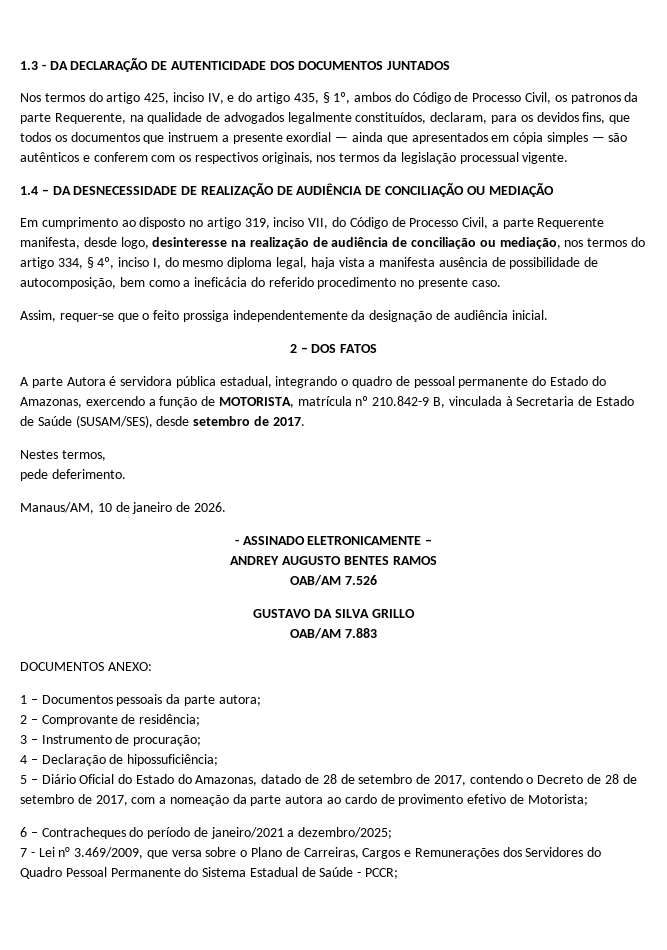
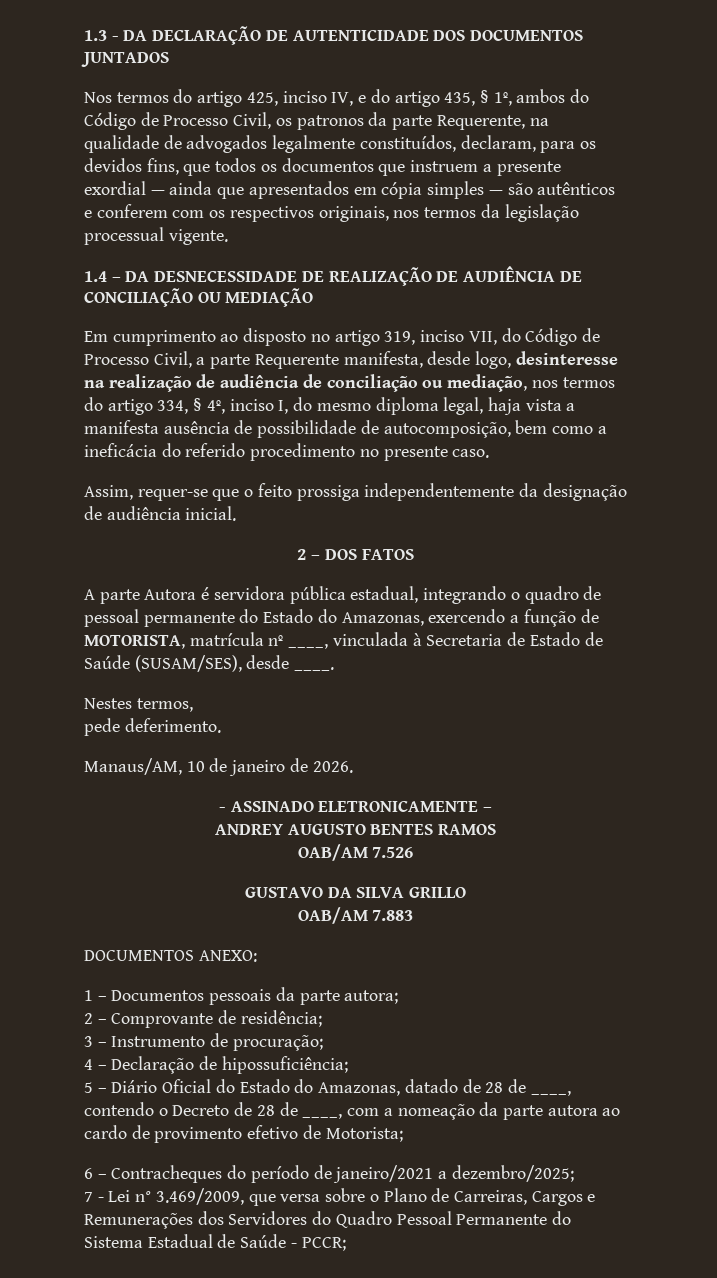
- A parte Autora é servidora pública estadual, integrando o quadro de pessoal permanente do Estado do Amazonas, exercendo a função de MOTORISTA, matrícula nº 210.842-9 B, vinculada à Secretaria de Estado de Saúde (SUSAM/SES), desde setembro de 2017.
+ A parte Autora é servidora pública estadual, integrando o quadro de pessoal permanente do Estado do Amazonas, exercendo a função de MOTORISTA, matrícula nº ____, vinculada à Secretaria de Estado de Saúde (SUSAM/SES), desde ____.
- 5 – Diário Oficial do Estado do Amazonas, datado de 28 de setembro de 2017, contendo o Decreto de 28 de setembro de 2017, com a nomeação da parte autora ao cardo de provimento efetivo de Motorista;
+ 5 – Diário Oficial do Estado do Amazonas, datado de 28 de ____, contendo o Decreto de 28 de ____, com a nomeação da parte autora ao cardo de provimento efetivo de Motorista;

